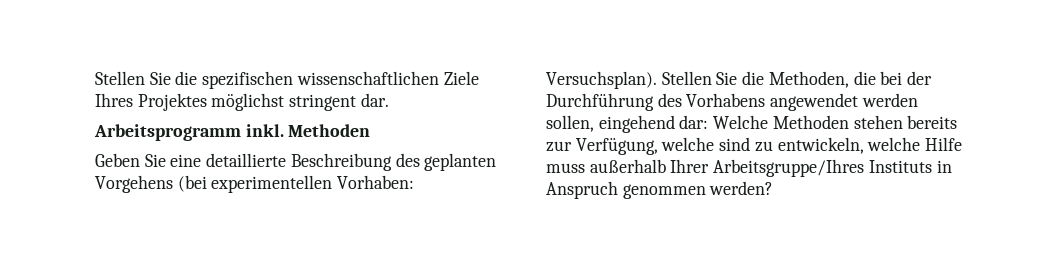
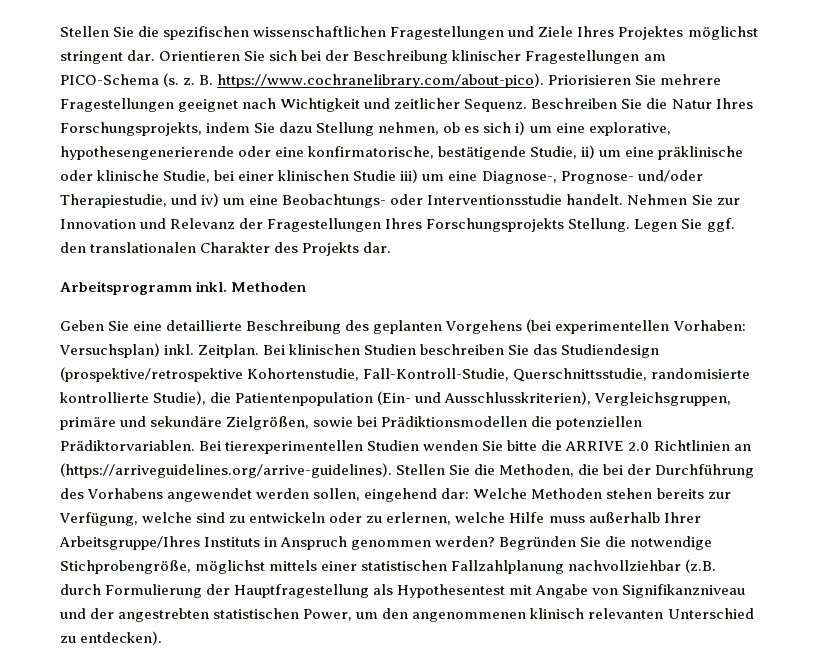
- Stellen Sie die spezifischen wissenschaftlichen Ziele Ihres Projektes möglichst stringent dar.
+ Stellen Sie die spezifischen wissenschaftlichen Fragestellungen und Ziele Ihres Projektes möglichst stringent dar. Orientieren Sie sich bei der Beschreibung klinischer Fragestellungen am PICO-Schema (s. z. B. https://www.cochranelibrary.com/about-pico). Priorisieren Sie mehrere Fragestellungen geeignet nach Wichtigkeit und zeitlicher Sequenz. Beschreiben Sie die Natur Ihres Forschungsprojekts, indem Sie dazu Stellung nehmen, ob es sich i) um eine explorative, hypothesengenerierende oder eine konfirmatorische, bestätigende Studie, ii) um eine präklinische oder klinische Studie, bei einer klinischen Studie iii) um eine Diagnose-, Prognose- und/oder Therapiestudie, und iv) um eine Beobachtungs- oder Interventionsstudie handelt. Nehmen Sie zur Innovation und Relevanz der Fragestellungen Ihres Forschungsprojekts Stellung. Legen Sie ggf. den translationalen Charakter des Projekts dar.
- Geben Sie eine detaillierte Beschreibung des geplanten Vorgehens (bei experimentellen Vorhaben: Versuchsplan). Stellen Sie die Methoden, die bei der Durchführung des Vorhabens angewendet werden sollen, eingehend dar: Welche Methoden stehen bereits zur Verfügung, welche sind zu entwickeln, welche Hilfe muss außerhalb Ihrer Arbeitsgruppe/Ihres Instituts in Anspruch genommen werden?
+ Geben Sie eine detaillierte Beschreibung des geplanten Vorgehens (bei experimentellen Vorhaben: Versuchsplan) inkl. Zeitplan. Bei klinischen Studien beschreiben Sie das Studiendesign (prospektive/retrospektive Kohortenstudie, Fall-Kontroll-Studie, Querschnittsstudie, randomisierte kontrollierte Studie), die Patientenpopulation (Ein- und Ausschlusskriterien), Vergleichsgruppen, primäre und sekundäre Zielgrößen, sowie bei Prädiktionsmodellen die potenziellen Prädiktorvariablen. Bei tierexperimentellen Studien wenden Sie bitte die ARRIVE 2.0 Richtlinien an (https://arriveguidelines.org/arrive-guidelines). Stellen Sie die Methoden, die bei der Durchführung des Vorhabens angewendet werden sollen, eingehend dar: Welche Methoden stehen bereits zur Verfügung, welche sind zu entwickeln oder zu erlernen, welche Hilfe muss außerhalb Ihrer Arbeitsgruppe/Ihres Instituts in Anspruch genommen werden?
+ Begründen Sie die notwendige Stichprobengröße, möglichst mittels einer statistischen Fallzahlplanung nachvollziehbar (z.B. durch Formulierung der Hauptfragestellung als Hypothesentest mit Angabe von Signifikanzniveau und der angestrebten statistischen Power, um den angenommenen klinisch relevanten Unterschied zu entdecken).

